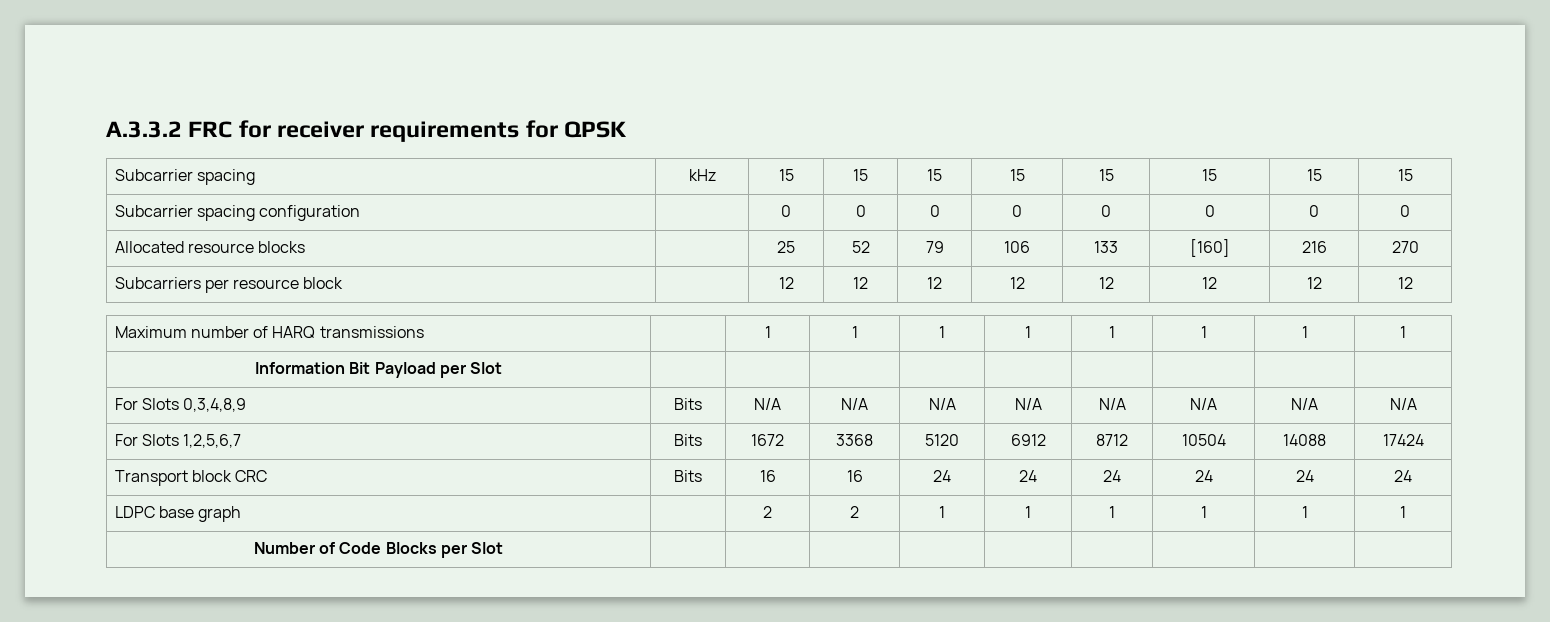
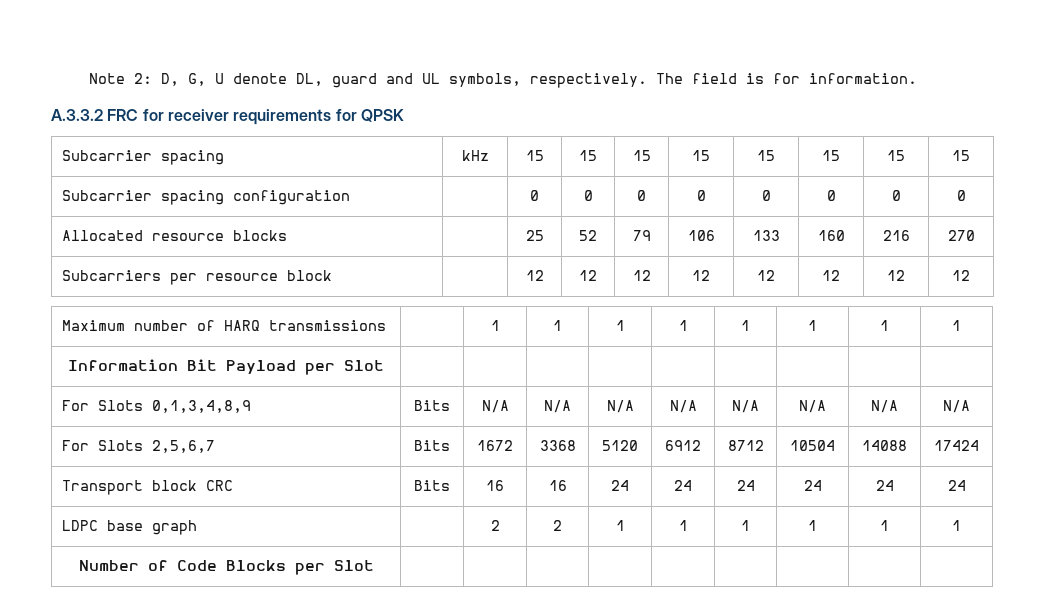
+ Note 2: D, G, U denote DL, guard and UL symbols, respectively. The field is for information.
- Allocated resource blocks | | 25 | 52 | 79 | 106 | 133 | [160] | 216 | 270
+ Allocated resource blocks | | 25 | 52 | 79 | 106 | 133 | 160 | 216 | 270
- For Slots 0,3,4,8,9 | Bits | N/A | N/A | N/A | N/A | N/A | N/A | N/A | N/A
+ For Slots 0,1,3,4,8,9 | Bits | N/A | N/A | N/A | N/A | N/A | N/A | N/A | N/A
- For Slots 1,2,5,6,7 | Bits | 1672 | 3368 | 5120 | 6912 | 8712 | 10504 | 14088 | 17424
+ For Slots 2,5,6,7 | Bits | 1672 | 3368 | 5120 | 6912 | 8712 | 10504 | 14088 | 17424

